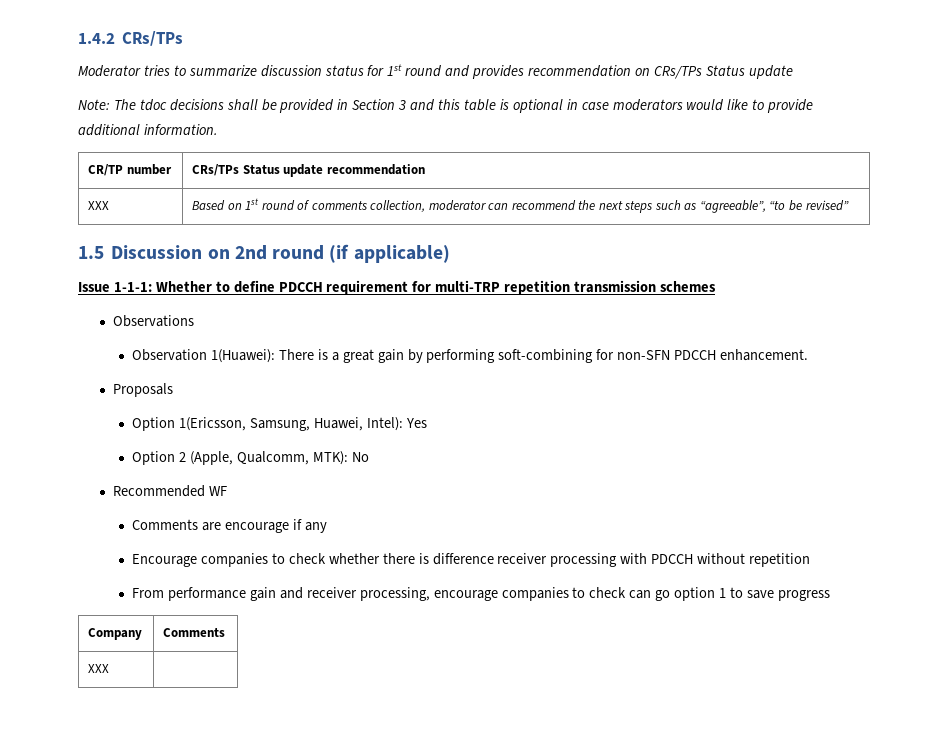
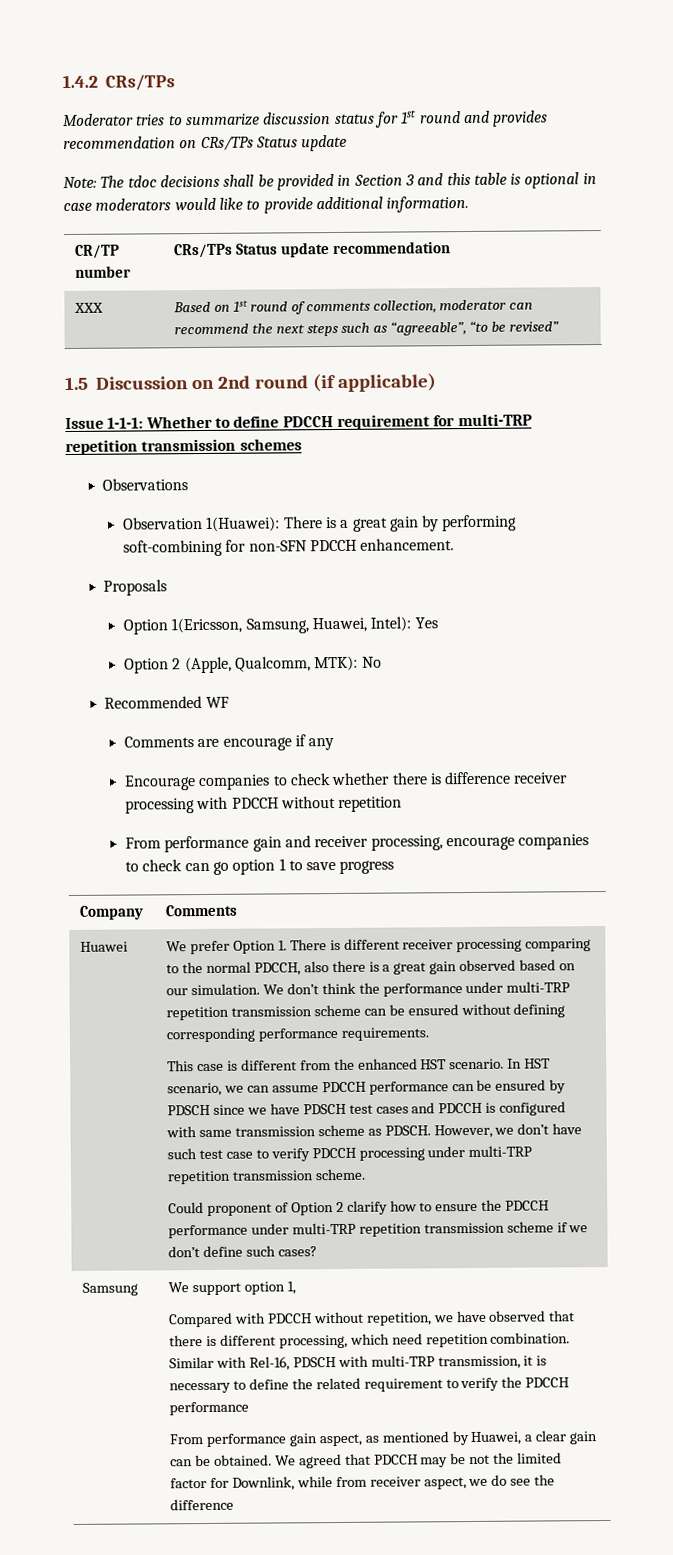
  Company | Comments
- XXX
+ Huawei | We prefer Option 1. There is different receiver processing comparing to the normal PDCCH, also there is a great gain observed based on our simulation. We don’t think the performance under multi-TRP repetition transmission scheme can be ensured without defining corresponding performance requirements.
+ This case is different from the enhanced HST scenario. In HST scenario, we can assume PDCCH performance can be ensured by PDSCH since we have PDSCH test cases and PDCCH is configured with same transmission scheme as PDSCH. However, we don’t have such test case to verify PDCCH processing under multi-TRP repetition transmission scheme.
+ Could proponent of Option 2 clarify how to ensure the PDCCH performance under multi-TRP repetition transmission scheme if we don’t define such cases?
+ Samsung | We support option 1,
+ Compared with PDCCH without repetition, we have observed that there is different processing, which need repetition combination. Similar with Rel-16, PDSCH with multi-TRP transmission, it is necessary to define the related requirement to verify the PDCCH performance
+ From performance gain aspect, as mentioned by Huawei, a clear gain can be obtained. We agreed that PDCCH may be not the limited factor for Downlink, while from receiver aspect, we do see the difference

